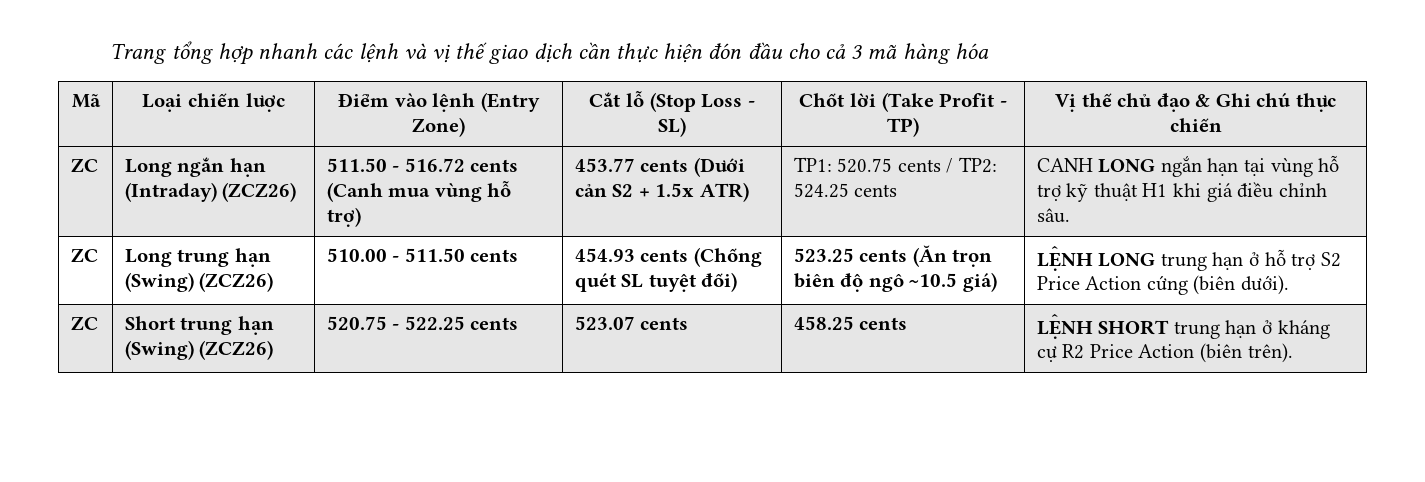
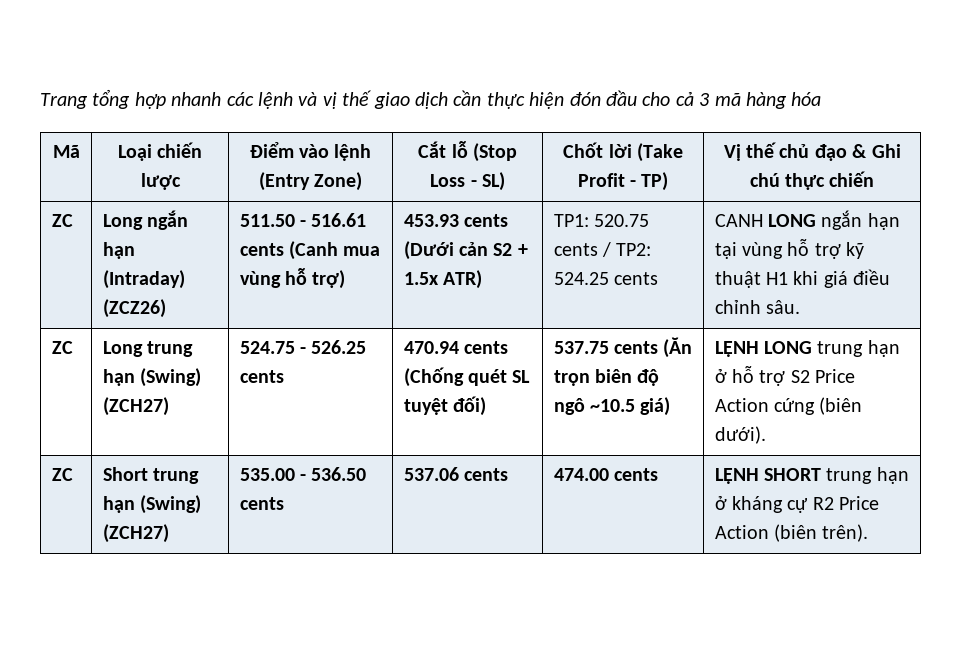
- 511.50 - 516.72 cents (Canh mua vùng hỗ trợ)
+ 511.50 - 516.61 cents (Canh mua vùng hỗ trợ)
- 453.77 cents (Dưới cản S2 + 1.5x ATR)
+ 453.93 cents (Dưới cản S2 + 1.5x ATR)
- ZC | Long trung hạn (Swing) (ZCZ26) | 510.00 - 511.50 cents | 454.93 cents (Chống quét SL tuyệt đối) | 523.25 cents (Ăn trọn biên độ ngô ~10.5 giá) | LỆNH LONG trung hạn ở hỗ trợ S2 Price Action cứng (biên dưới).
+ ZC | Long trung hạn (Swing) (ZCH27) | 524.75 - 526.25 cents | 470.94 cents (Chống quét SL tuyệt đối) | 537.75 cents (Ăn trọn biên độ ngô ~10.5 giá) | LỆNH LONG trung hạn ở hỗ trợ S2 Price Action cứng (biên dưới).
- ZC | Short trung hạn (Swing) (ZCZ26) | 520.75 - 522.25 cents | 523.07 cents | 458.25 cents | LỆNH SHORT trung hạn ở kháng cự R2 Price Action (biên trên).
+ ZC | Short trung hạn (Swing) (ZCH27) | 535.00 - 536.50 cents | 537.06 cents | 474.00 cents | LỆNH SHORT trung hạn ở kháng cự R2 Price Action (biên trên).

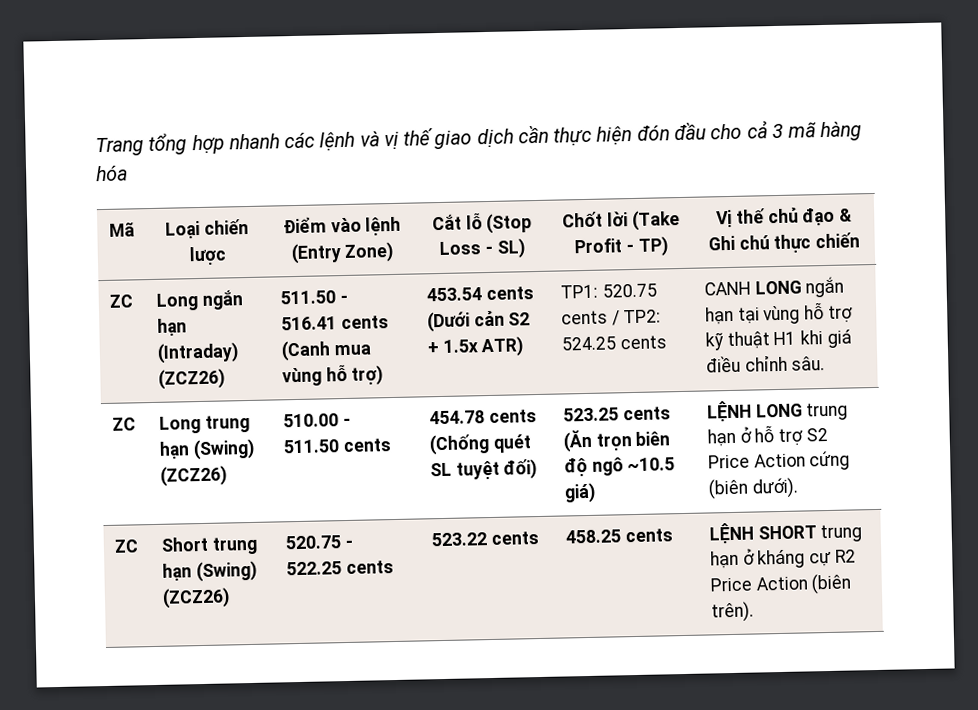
- 511.50 - 516.61 cents (Canh mua vùng hỗ trợ)
+ 511.50 - 516.41 cents (Canh mua vùng hỗ trợ)
- 453.93 cents (Dưới cản S2 + 1.5x ATR)
+ 453.54 cents (Dưới cản S2 + 1.5x ATR)
- ZC | Long trung hạn (Swing) (ZCH27) | 524.75 - 526.25 cents | 470.94 cents (Chống quét SL tuyệt đối) | 537.75 cents (Ăn trọn biên độ ngô ~10.5 giá) | LỆNH LONG trung hạn ở hỗ trợ S2 Price Action cứng (biên dưới).
+ ZC | Long trung hạn (Swing) (ZCZ26) | 510.00 - 511.50 cents | 454.78 cents (Chống quét SL tuyệt đối) | 523.25 cents (Ăn trọn biên độ ngô ~10.5 giá) | LỆNH LONG trung hạn ở hỗ trợ S2 Price Action cứng (biên dưới).
- ZC | Short trung hạn (Swing) (ZCH27) | 535.00 - 536.50 cents | 537.06 cents | 474.00 cents | LỆNH SHORT trung hạn ở kháng cự R2 Price Action (biên trên).
+ ZC | Short trung hạn (Swing) (ZCZ26) | 520.75 - 522.25 cents | 523.22 cents | 458.25 cents | LỆNH SHORT trung hạn ở kháng cự R2 Price Action (biên trên).

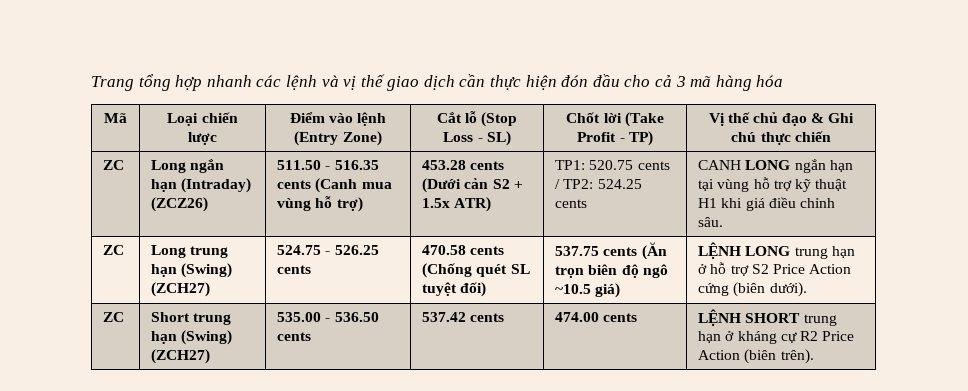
- 511.50 - 516.41 cents (Canh mua vùng hỗ trợ)
+ 511.50 - 516.35 cents (Canh mua vùng hỗ trợ)
- 453.54 cents (Dưới cản S2 + 1.5x ATR)
+ 453.28 cents (Dưới cản S2 + 1.5x ATR)
- ZC | Long trung hạn (Swing) (ZCZ26) | 510.00 - 511.50 cents | 454.78 cents (Chống quét SL tuyệt đối) | 523.25 cents (Ăn trọn biên độ ngô ~10.5 giá) | LỆNH LONG trung hạn ở hỗ trợ S2 Price Action cứng (biên dưới).
+ ZC | Long trung hạn (Swing) (ZCH27) | 524.75 - 526.25 cents | 470.58 cents (Chống quét SL tuyệt đối) | 537.75 cents (Ăn trọn biên độ ngô ~10.5 giá) | LỆNH LONG trung hạn ở hỗ trợ S2 Price Action cứng (biên dưới).
- ZC | Short trung hạn (Swing) (ZCZ26) | 520.75 - 522.25 cents | 523.22 cents | 458.25 cents | LỆNH SHORT trung hạn ở kháng cự R2 Price Action (biên trên).
+ ZC | Short trung hạn (Swing) (ZCH27) | 535.00 - 536.50 cents | 537.42 cents | 474.00 cents | LỆNH SHORT trung hạn ở kháng cự R2 Price Action (biên trên).

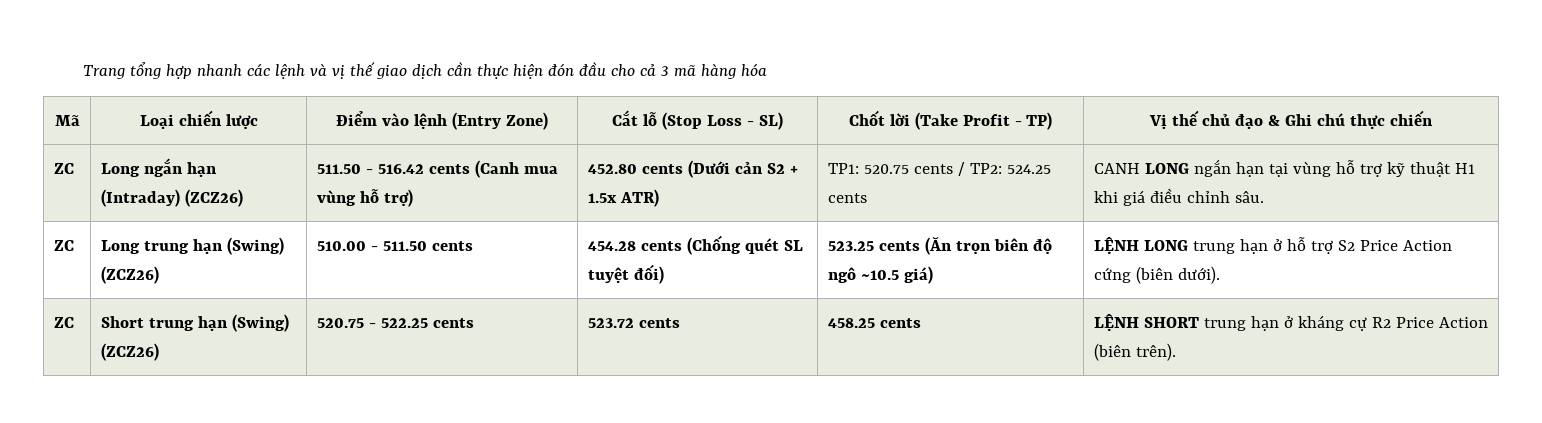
- 511.50 - 516.35 cents (Canh mua vùng hỗ trợ)
+ 511.50 - 516.42 cents (Canh mua vùng hỗ trợ)
- 453.28 cents (Dưới cản S2 + 1.5x ATR)
+ 452.80 cents (Dưới cản S2 + 1.5x ATR)
- ZC | Long trung hạn (Swing) (ZCH27) | 524.75 - 526.25 cents | 470.58 cents (Chống quét SL tuyệt đối) | 537.75 cents (Ăn trọn biên độ ngô ~10.5 giá) | LỆNH LONG trung hạn ở hỗ trợ S2 Price Action cứng (biên dưới).
+ ZC | Long trung hạn (Swing) (ZCZ26) | 510.00 - 511.50 cents | 454.28 cents (Chống quét SL tuyệt đối) | 523.25 cents (Ăn trọn biên độ ngô ~10.5 giá) | LỆNH LONG trung hạn ở hỗ trợ S2 Price Action cứng (biên dưới).
- ZC | Short trung hạn (Swing) (ZCH27) | 535.00 - 536.50 cents | 537.42 cents | 474.00 cents | LỆNH SHORT trung hạn ở kháng cự R2 Price Action (biên trên).
+ ZC | Short trung hạn (Swing) (ZCZ26) | 520.75 - 522.25 cents | 523.72 cents | 458.25 cents | LỆNH SHORT trung hạn ở kháng cự R2 Price Action (biên trên).

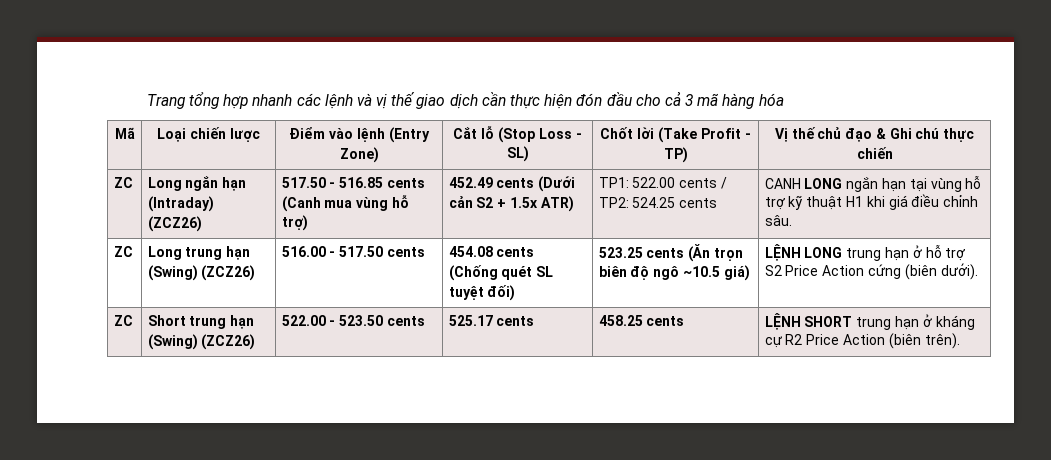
- 511.50 - 516.42 cents (Canh mua vùng hỗ trợ)
+ 517.50 - 516.85 cents (Canh mua vùng hỗ trợ)
- 452.80 cents (Dưới cản S2 + 1.5x ATR)
+ 452.49 cents (Dưới cản S2 + 1.5x ATR)
- TP1: 520.75 cents / TP2: 524.25 cents
+ TP1: 522.00 cents / TP2: 524.25 cents
- ZC | Long trung hạn (Swing) (ZCZ26) | 510.00 - 511.50 cents | 454.28 cents (Chống quét SL tuyệt đối) | 523.25 cents (Ăn trọn biên độ ngô ~10.5 giá) | LỆNH LONG trung hạn ở hỗ trợ S2 Price Action cứng (biên dưới).
+ ZC | Long trung hạn (Swing) (ZCZ26) | 516.00 - 517.50 cents | 454.08 cents (Chống quét SL tuyệt đối) | 523.25 cents (Ăn trọn biên độ ngô ~10.5 giá) | LỆNH LONG trung hạn ở hỗ trợ S2 Price Action cứng (biên dưới).
- ZC | Short trung hạn (Swing) (ZCZ26) | 520.75 - 522.25 cents | 523.72 cents | 458.25 cents | LỆNH SHORT trung hạn ở kháng cự R2 Price Action (biên trên).
+ ZC | Short trung hạn (Swing) (ZCZ26) | 522.00 - 523.50 cents | 525.17 cents | 458.25 cents | LỆNH SHORT trung hạn ở kháng cự R2 Price Action (biên trên).

